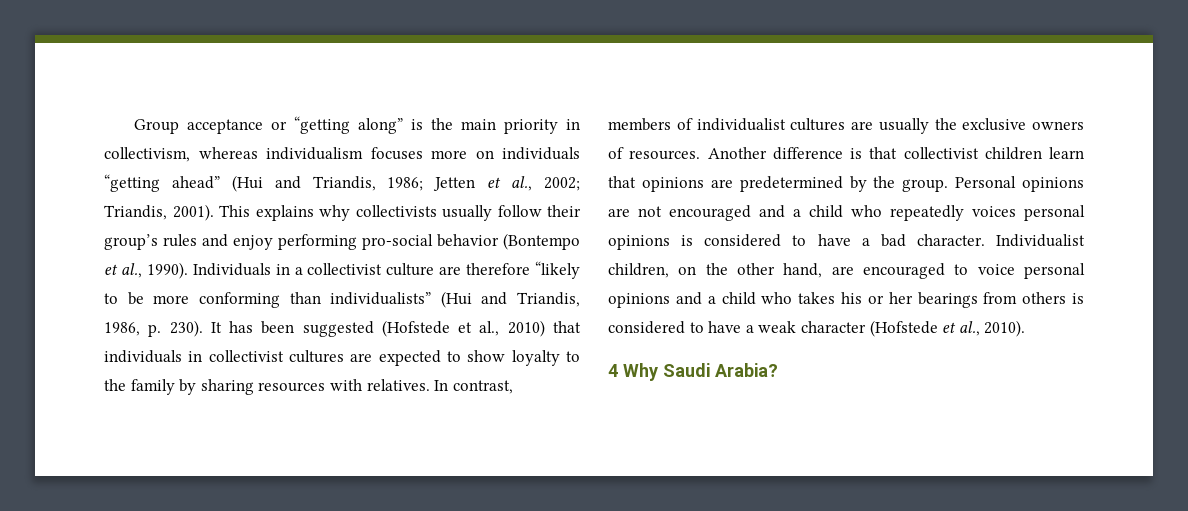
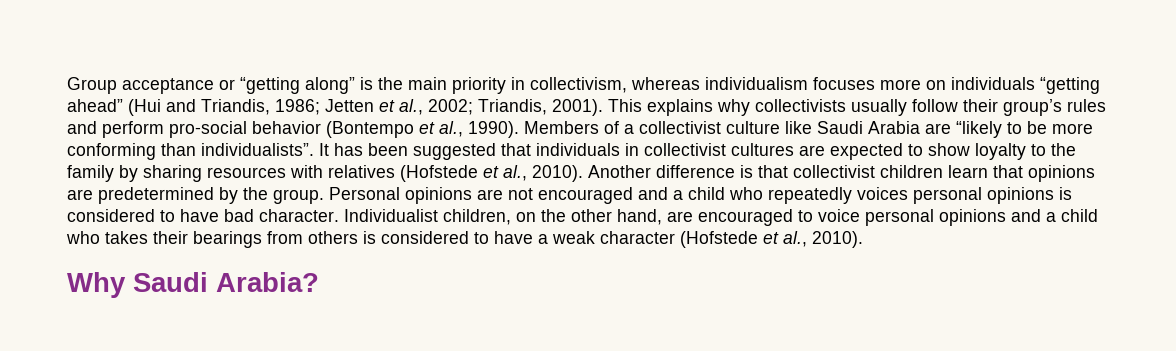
- This explains why collectivists usually follow their group’s rules and enjoy performing pro-social behavior (Bontempo et al., 1990).
+ This explains why collectivists usually follow their group’s rules and perform pro-social behavior (Bontempo et al., 1990).
- Individuals in a collectivist culture are therefore “likely to be more conforming than individualists” (Hui and Triandis, 1986, p. 230). It has been suggested (Hofstede et al., 2010) that individuals in collectivist cultures are expected to show loyalty to the family by sharing resources with relatives. In contrast, members of individualist cultures are usually the exclusive owners of resources.
+ Members of a collectivist culture like Saudi Arabia are “likely to be more conforming than individualists”. It has been suggested that individuals in collectivist cultures are expected to show loyalty to the family by sharing resources with relatives (Hofstede et al., 2010).
- Personal opinions are not encouraged and a child who repeatedly voices personal opinions is considered to have a bad character.
+ Personal opinions are not encouraged and a child who repeatedly voices personal opinions is considered to have bad character.
- Individualist children, on the other hand, are encouraged to voice personal opinions and a child who takes his or her bearings from others is considered to have a weak character (Hofstede et al., 2010).
+ Individualist children, on the other hand, are encouraged to voice personal opinions and a child who takes their bearings from others is considered to have a weak character (Hofstede et al., 2010).
- 4 Why Saudi Arabia?
+ Why Saudi Arabia?

